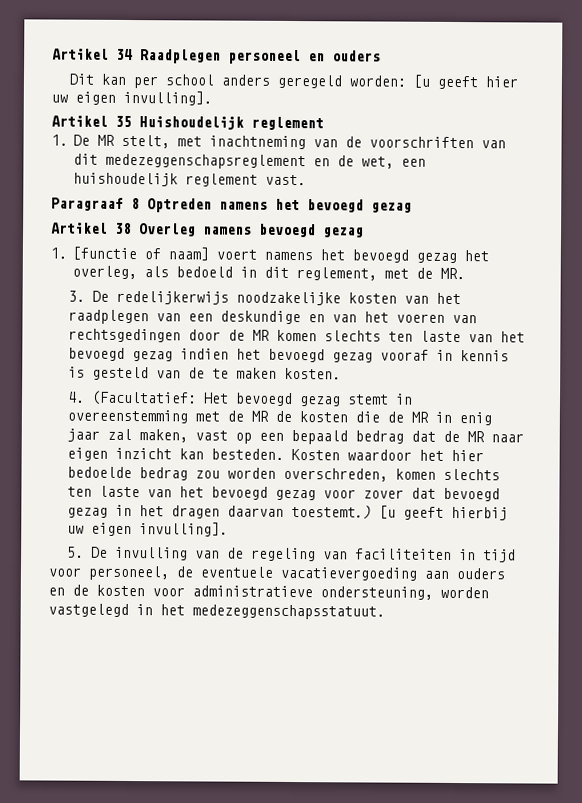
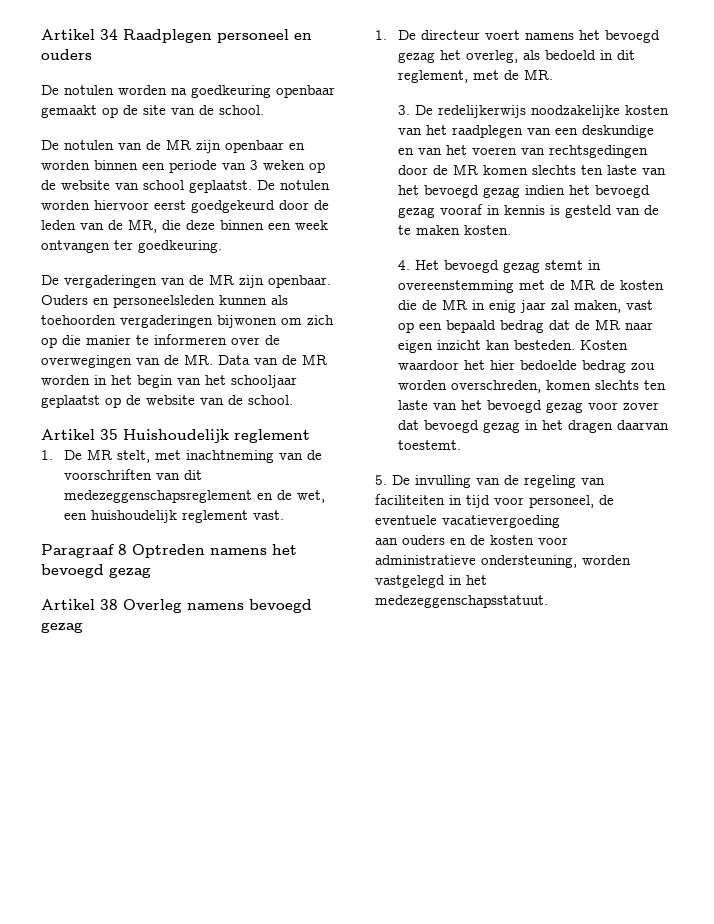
- Dit kan per school anders geregeld worden: [u geeft hier uw eigen invulling].
+ De notulen worden na goedkeuring openbaar gemaakt op de site van de school.
+ De notulen van de MR zijn openbaar en worden binnen een periode van 3 weken op de website van school geplaatst. De notulen worden hiervoor eerst goedgekeurd door de leden van de MR, die deze binnen een week ontvangen ter goedkeuring.
+ De vergaderingen van de MR zijn openbaar. Ouders en personeelsleden kunnen als toehoorden vergaderingen bijwonen om zich op die manier te informeren over de overwegingen van de MR. Data van de MR worden in het begin van het schooljaar geplaatst op de website van de school.
- 1. [functie of naam] voert namens het bevoegd gezag het overleg, als bedoeld in dit reglement, met de MR.
+ 1. De directeur voert namens het bevoegd gezag het overleg, als bedoeld in dit reglement, met de MR.
- 4. (Facultatief: Het bevoegd gezag stemt in overeenstemming met de MR de kosten die de MR in enig jaar zal maken, vast op een bepaald bedrag dat de MR naar eigen inzicht kan besteden.
+ 4. Het bevoegd gezag stemt in overeenstemming met de MR de kosten die de MR in enig jaar zal maken, vast op een bepaald bedrag dat de MR naar eigen inzicht kan besteden.
- Kosten waardoor het hier bedoelde bedrag zou worden overschreden, komen slechts ten laste van het bevoegd gezag voor zover dat bevoegd gezag in het dragen daarvan toestemt.) [u geeft hierbij uw eigen invulling].
+ Kosten waardoor het hier bedoelde bedrag zou worden overschreden, komen slechts ten laste van het bevoegd gezag voor zover dat bevoegd gezag in het dragen daarvan toestemt.
- 5. De invulling van de regeling van faciliteiten in tijd voor personeel, de eventuele vacatievergoeding aan ouders en de kosten voor administratieve ondersteuning, worden vastgelegd in het medezeggenschapsstatuut.
+ 5. De invulling van de regeling van faciliteiten in tijd voor personeel, de eventuele vacatievergoeding
+ aan ouders en de kosten voor administratieve ondersteuning, worden vastgelegd in het
+ medezeggenschapsstatuut.

